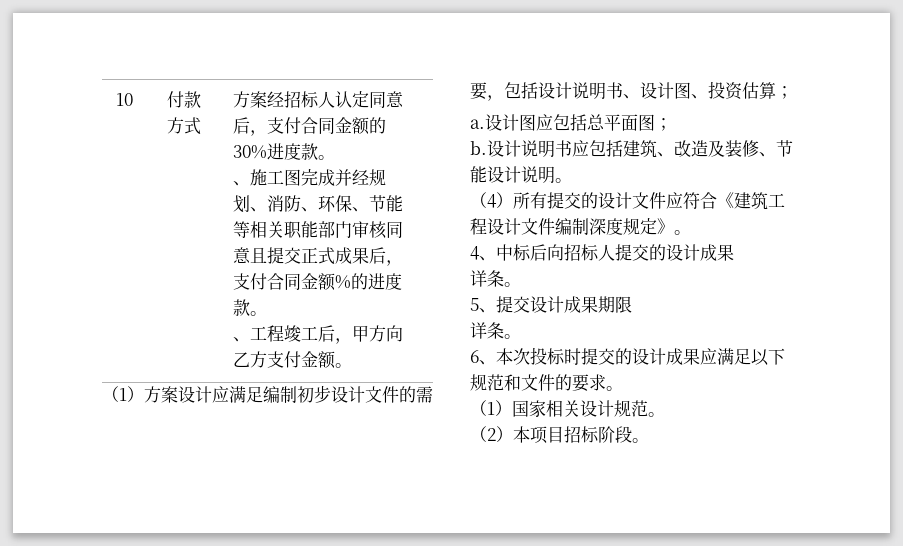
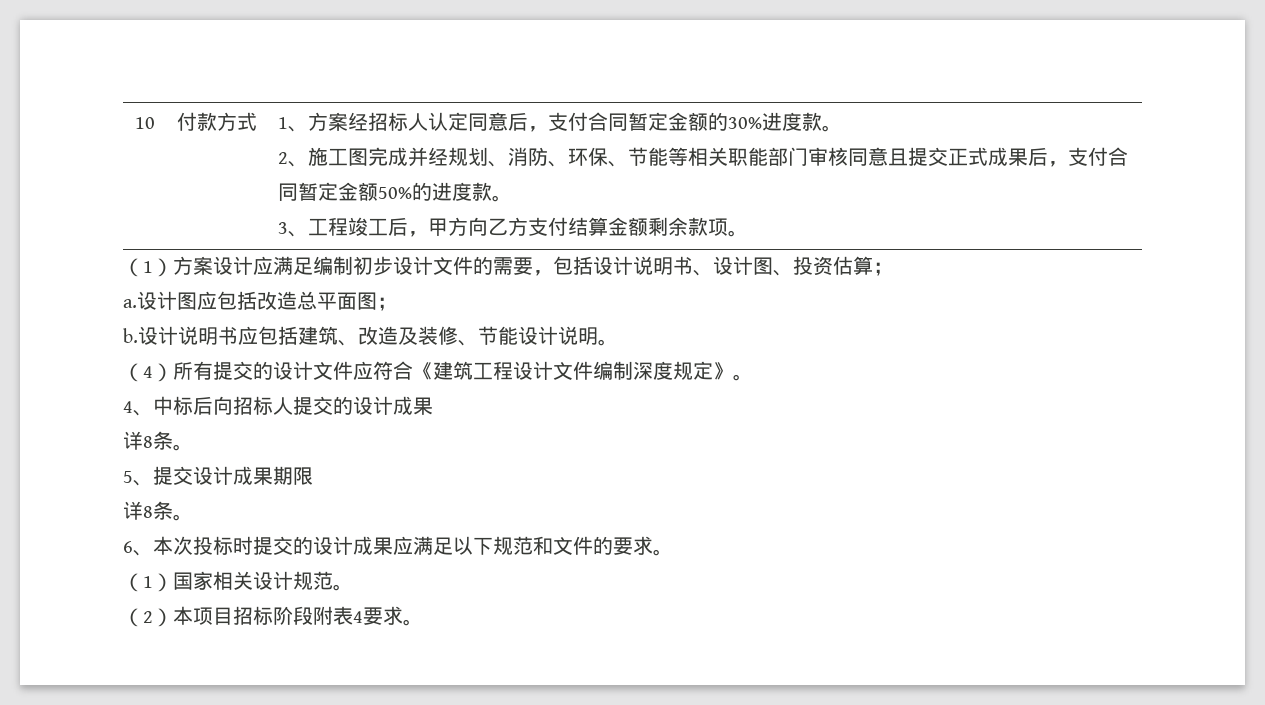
- 方案经招标人认定同意后，支付合同金额的30%进度款。
+ 1、方案经招标人认定同意后，支付合同暂定金额的30%进度款。
- 、施工图完成并经规划、消防、环保、节能等相关职能部门审核同意且提交正式成果后，支付合同金额%的进度款。
+ 2、施工图完成并经规划、消防、环保、节能等相关职能部门审核同意且提交正式成果后，支付合同暂定金额50%的进度款。
- 、工程竣工后，甲方向乙方支付金额。
+ 3、工程竣工后，甲方向乙方支付结算金额剩余款项。
- 设计图应包括总平面图；
+ 设计图应包括改造总平面图；
  4、中标后向招标人提交的设计成果
- 详条。
+ 详8条。
  5、提交设计成果期限
- 详条。
+ 详8条。
- （2）本项目招标阶段。
+ （2）本项目招标阶段附表4要求。

